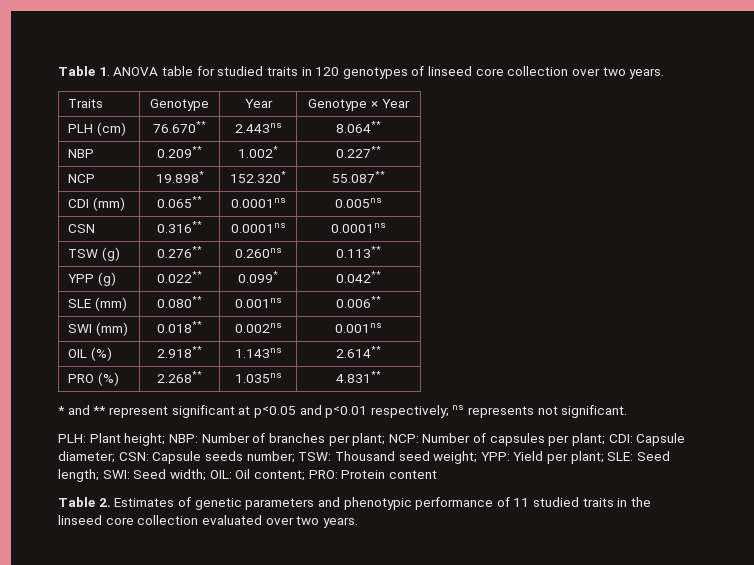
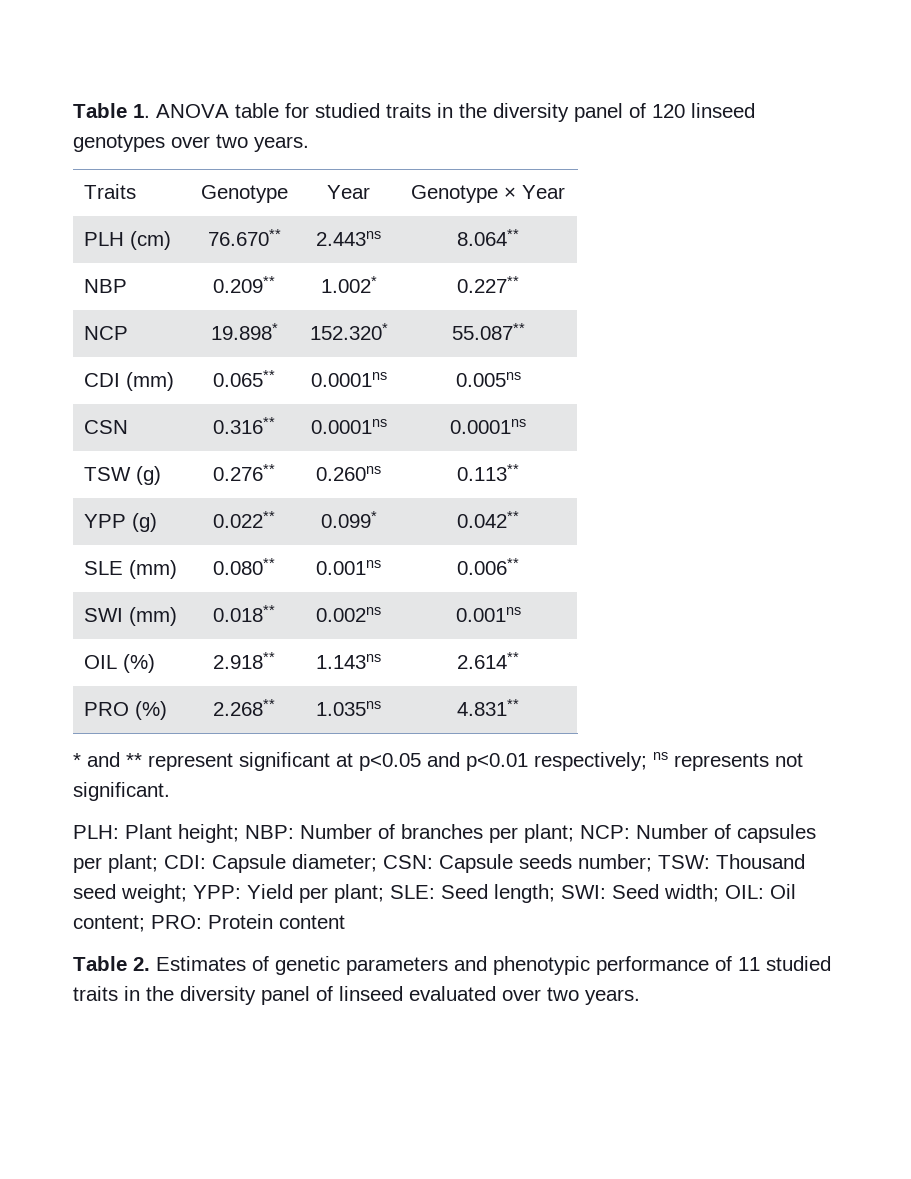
- Table 1. ANOVA table for studied traits in 120 genotypes of linseed core collection over two years.
+ Table 1. ANOVA table for studied traits in the diversity panel of 120 linseed genotypes over two years.
- Table 2. Estimates of genetic parameters and phenotypic performance of 11 studied traits in the linseed core collection evaluated over two years.
+ Table 2. Estimates of genetic parameters and phenotypic performance of 11 studied traits in the diversity panel of linseed evaluated over two years.

